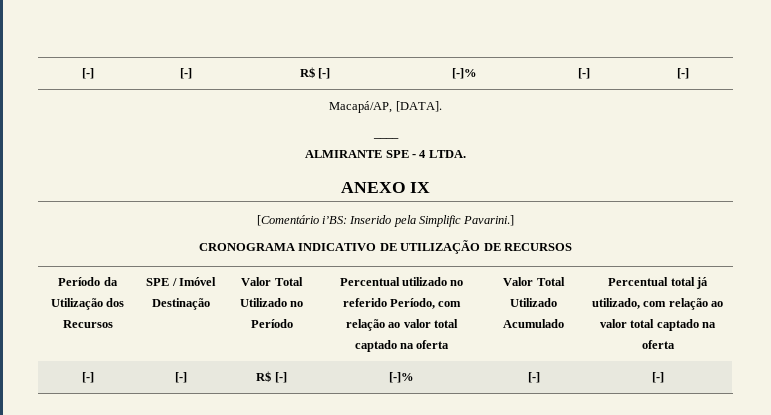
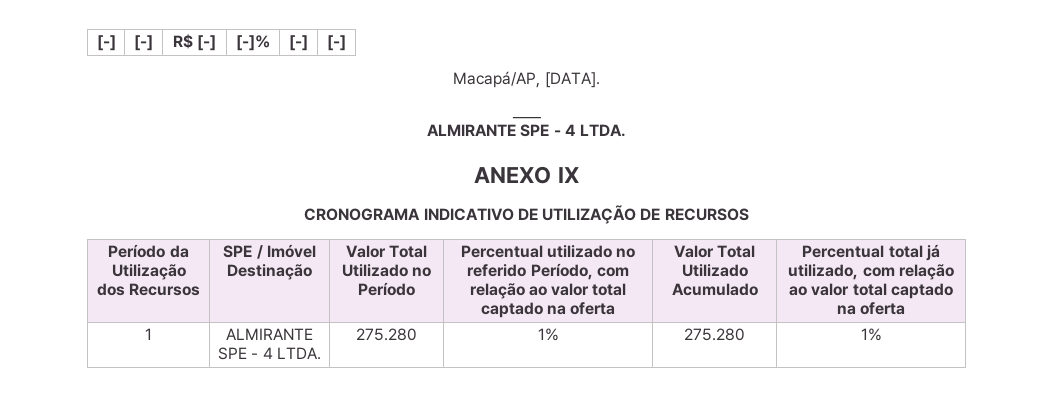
- [Comentário i’BS: Inserido pela Simplific Pavarini.]
  Percentual total já utilizado, com relação ao valor total captado na oferta
- [-] | [-] | R$ [-] | [-]% | [-] | [-]
+ 1 | ALMIRANTE SPE - 4 LTDA. | 275.280 | 1% | 275.280 | 1%

